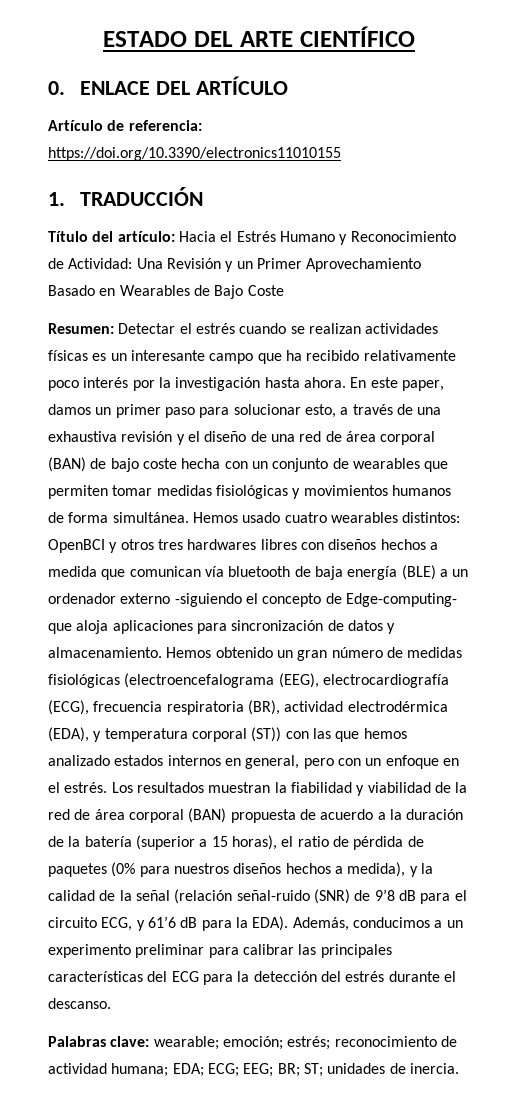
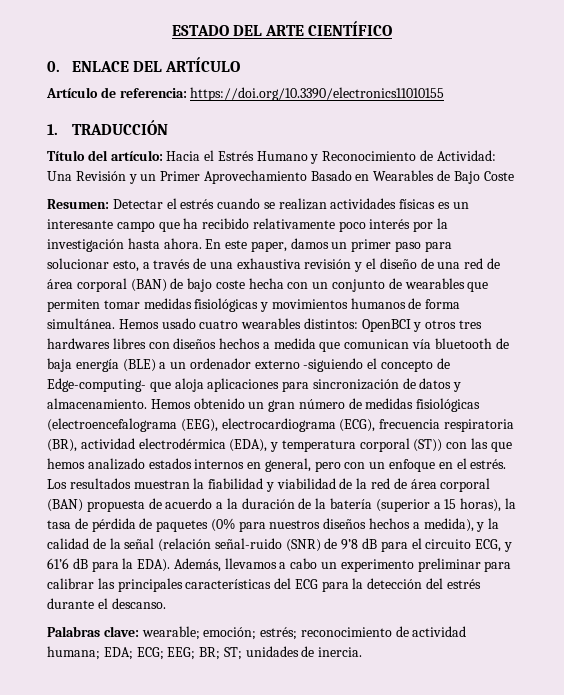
- Hemos obtenido un gran número de medidas fisiológicas (electroencefalograma (EEG), electrocardiografía (ECG), frecuencia respiratoria (BR), actividad electrodérmica (EDA), y temperatura corporal (ST)) con las que hemos analizado estados internos en general, pero con un enfoque en el estrés.
+ Hemos obtenido un gran número de medidas fisiológicas (electroencefalograma (EEG), electrocardiograma (ECG), frecuencia respiratoria (BR), actividad electrodérmica (EDA), y temperatura corporal (ST)) con las que hemos analizado estados internos en general, pero con un enfoque en el estrés.
- Los resultados muestran la fiabilidad y viabilidad de la red de área corporal (BAN) propuesta de acuerdo a la duración de la batería (superior a 15 horas), el ratio de pérdida de paquetes (0% para nuestros diseños hechos a medida), y la calidad de la señal (relación señal-ruido (SNR) de 9’8 dB para el circuito ECG, y 61’6 dB para la EDA).
+ Los resultados muestran la fiabilidad y viabilidad de la red de área corporal (BAN) propuesta de acuerdo a la duración de la batería (superior a 15 horas), la tasa de pérdida de paquetes (0% para nuestros diseños hechos a medida), y la calidad de la señal (relación señal-ruido (SNR) de 9’8 dB para el circuito ECG, y 61’6 dB para la EDA).
- Además, conducimos a un experimento preliminar para calibrar las principales características del ECG para la detección del estrés durante el descanso.
+ Además, llevamos a cabo un experimento preliminar para calibrar las principales características del ECG para la detección del estrés durante el descanso.

